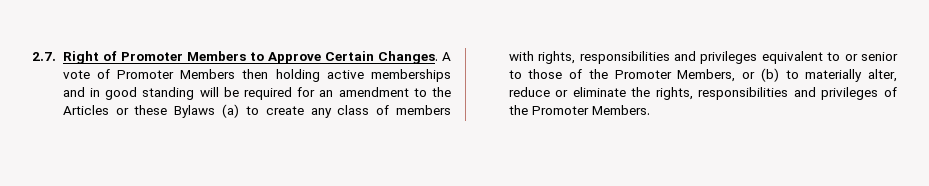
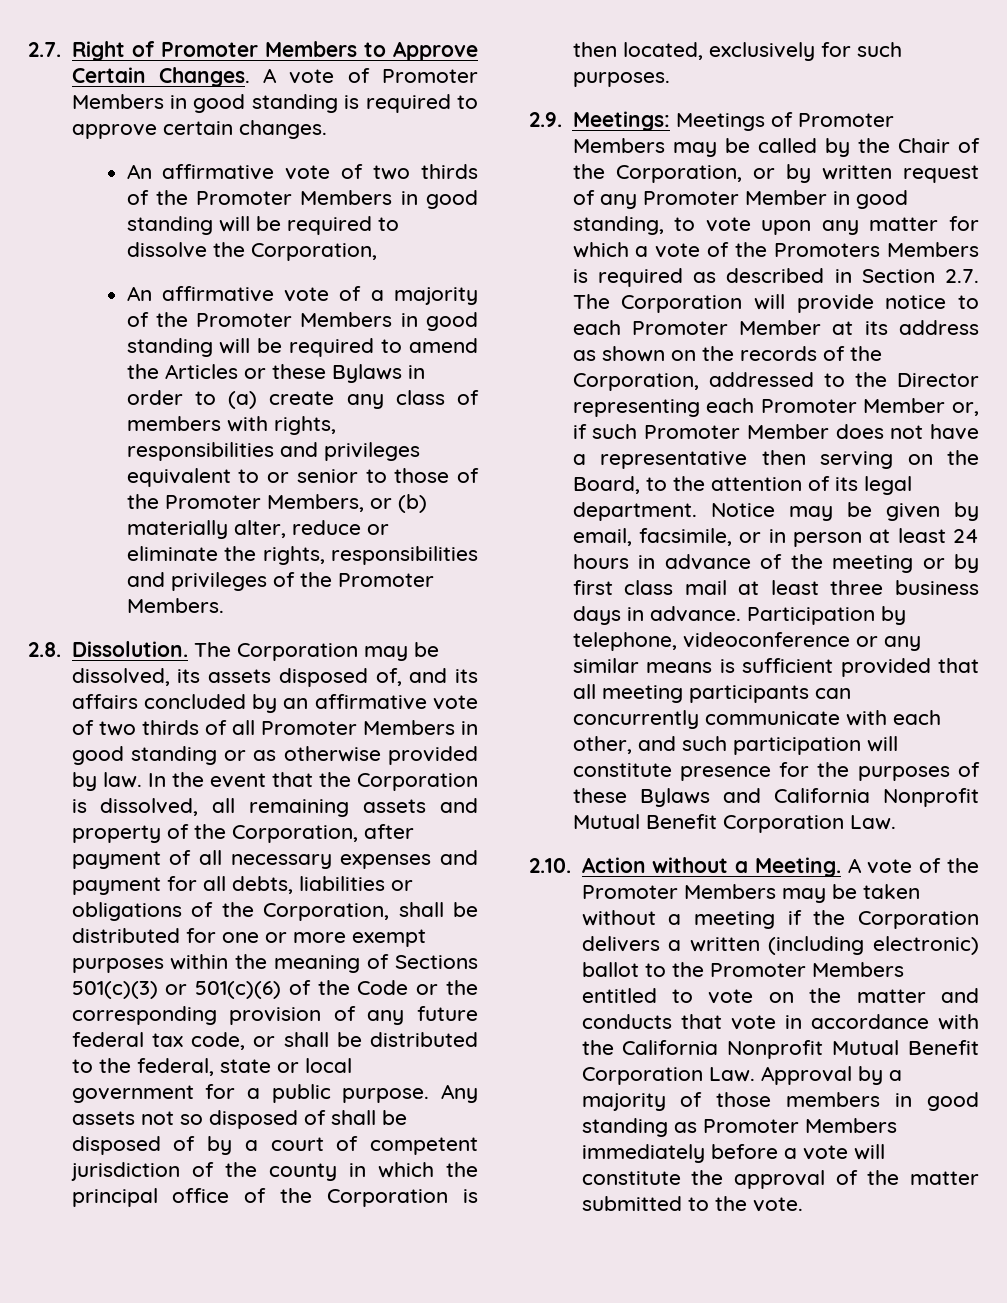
- A vote of Promoter Members then holding active memberships and in good standing will be required for an amendment to the Articles or these Bylaws (a) to create any class of members with rights, responsibilities and privileges equivalent to or senior to those of the Promoter Members, or (b) to materially alter, reduce or eliminate the rights, responsibilities and privileges of the Promoter Members.
+ A vote of Promoter Members in good standing is required to approve certain changes.
+ An affirmative vote of two thirds of the Promoter Members in good standing will be required to dissolve the Corporation,
+ An affirmative vote of a majority of the Promoter Members in good standing will be required to amend the Articles or these Bylaws in order to (a) create any class of members with rights, responsibilities and privileges equivalent to or senior to those of the Promoter Members, or (b) materially alter, reduce or eliminate the rights, responsibilities and privileges of the Promoter Members.
+ 2.8. Dissolution. The Corporation may be dissolved, its assets disposed of, and its affairs concluded by an affirmative vote of two thirds of all Promoter Members in good standing or as otherwise provided by law. In the event that the Corporation is dissolved, all remaining assets and property of the Corporation, after payment of all necessary expenses and payment for all debts, liabilities or obligations of the Corporation, shall be distributed for one or more exempt purposes within the meaning of Sections 501(c)(3) or 501(c)(6) of the Code or the corresponding provision of any future federal tax code, or shall be distributed to the federal, state or local government for a public purpose. Any assets not so disposed of shall be disposed of by a court of competent jurisdiction of the county in which the principal office of the Corporation is then located, exclusively for such purposes.
+ 2.9. Meetings: Meetings of Promoter Members may be called by the Chair of the Corporation, or by written request of any Promoter Member in good standing, to vote upon any matter for which a vote of the Promoters Members is required as described in Section 2.7. The Corporation will provide notice to each Promoter Member at its address as shown on the records of the Corporation, addressed to the Director representing each Promoter Member or, if such Promoter Member does not have a representative then serving on the Board, to the attention of its legal department. Notice may be given by email, facsimile, or in person at least 24 hours in advance of the meeting or by first class mail at least three business days in advance. Participation by telephone, videoconference or any similar means is sufficient provided that all meeting participants can concurrently communicate with each other, and such participation will constitute presence for the purposes of these Bylaws and California Nonprofit Mutual Benefit Corporation Law.
+ 2.10. Action without a Meeting. A vote of the Promoter Members may be taken without a meeting if the Corporation delivers a written (including electronic) ballot to the Promoter Members entitled to vote on the matter and conducts that vote in accordance with the California Nonprofit Mutual Benefit Corporation Law. Approval by a majority of those members in good standing as Promoter Members immediately before a vote will constitute the approval of the matter submitted to the vote.

